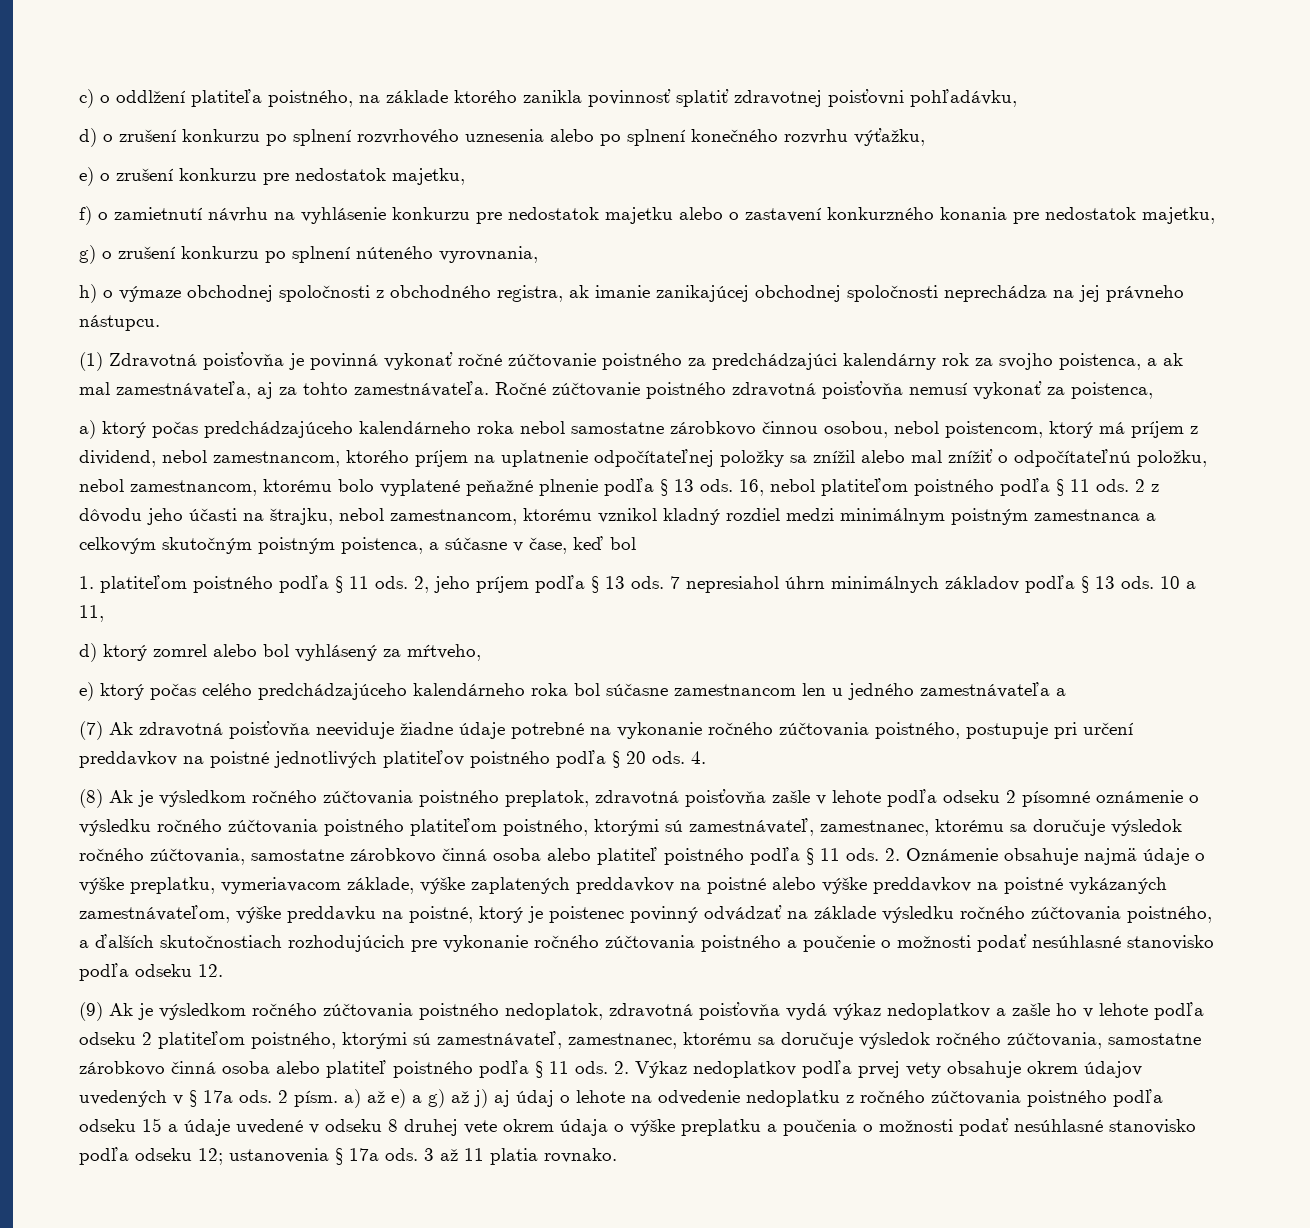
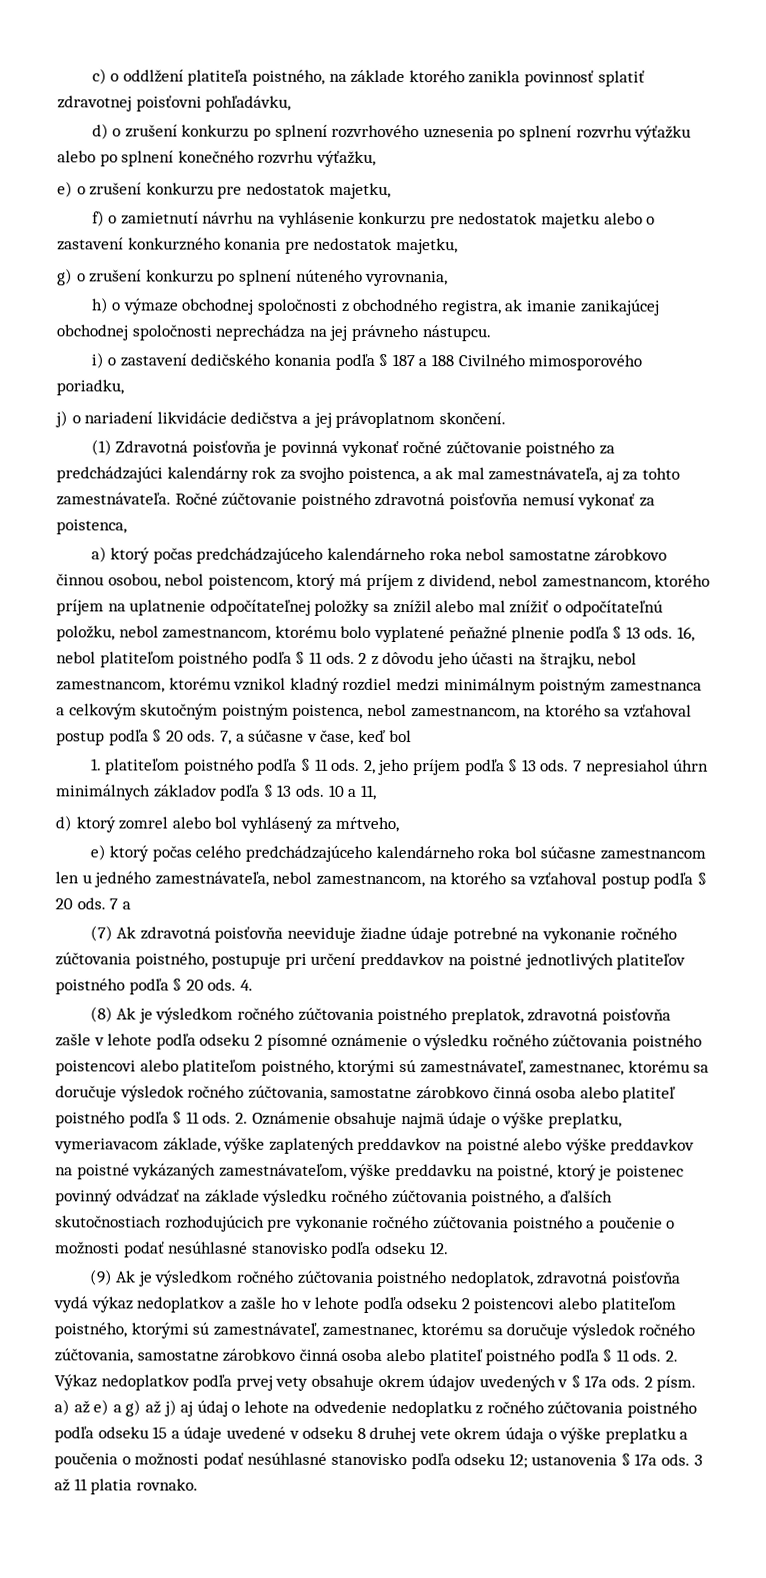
- d) o zrušení konkurzu po splnení rozvrhového uznesenia alebo po splnení konečného rozvrhu výťažku,
+ d) o zrušení konkurzu po splnení rozvrhového uznesenia po splnení rozvrhu výťažku alebo po splnení konečného rozvrhu výťažku,
+ i) o zastavení dedičského konania podľa § 187 a 188 Civilného mimosporového poriadku,
+ j) o nariadení likvidácie dedičstva a jej právoplatnom skončení.
- 2 z dôvodu jeho účasti na štrajku, nebol zamestnancom, ktorému vznikol kladný rozdiel medzi minimálnym poistným zamestnanca a celkovým skutočným poistným poistenca, a súčasne v čase, keď bol
+ 2 z dôvodu jeho účasti na štrajku, nebol zamestnancom, ktorému vznikol kladný rozdiel medzi minimálnym poistným zamestnanca a celkovým skutočným poistným poistenca, nebol zamestnancom, na ktorého sa vzťahoval postup podľa § 20 ods. 7, a súčasne v čase, keď bol
- e) ktorý počas celého predchádzajúceho kalendárneho roka bol súčasne zamestnancom len u jedného zamestnávateľa a
+ e) ktorý počas celého predchádzajúceho kalendárneho roka bol súčasne zamestnancom len u jedného zamestnávateľa, nebol zamestnancom, na ktorého sa vzťahoval postup podľa § 20 ods. 7 a
- (8) Ak je výsledkom ročného zúčtovania poistného preplatok, zdravotná poisťovňa zašle v lehote podľa odseku 2 písomné oznámenie o výsledku ročného zúčtovania poistného platiteľom poistného, ktorými sú zamestnávateľ, zamestnanec, ktorému sa doručuje výsledok ročného zúčtovania, samostatne zárobkovo činná osoba alebo platiteľ poistného podľa § 11 ods.
+ (8) Ak je výsledkom ročného zúčtovania poistného preplatok, zdravotná poisťovňa zašle v lehote podľa odseku 2 písomné oznámenie o výsledku ročného zúčtovania poistného poistencovi alebo platiteľom poistného, ktorými sú zamestnávateľ, zamestnanec, ktorému sa doručuje výsledok ročného zúčtovania, samostatne zárobkovo činná osoba alebo platiteľ poistného podľa § 11 ods.
- (9) Ak je výsledkom ročného zúčtovania poistného nedoplatok, zdravotná poisťovňa vydá výkaz nedoplatkov a zašle ho v lehote podľa odseku 2 platiteľom poistného, ktorými sú zamestnávateľ, zamestnanec, ktorému sa doručuje výsledok ročného zúčtovania, samostatne zárobkovo činná osoba alebo platiteľ poistného podľa § 11 ods.
+ (9) Ak je výsledkom ročného zúčtovania poistného nedoplatok, zdravotná poisťovňa vydá výkaz nedoplatkov a zašle ho v lehote podľa odseku 2 poistencovi alebo platiteľom poistného, ktorými sú zamestnávateľ, zamestnanec, ktorému sa doručuje výsledok ročného zúčtovania, samostatne zárobkovo činná osoba alebo platiteľ poistného podľa § 11 ods.

